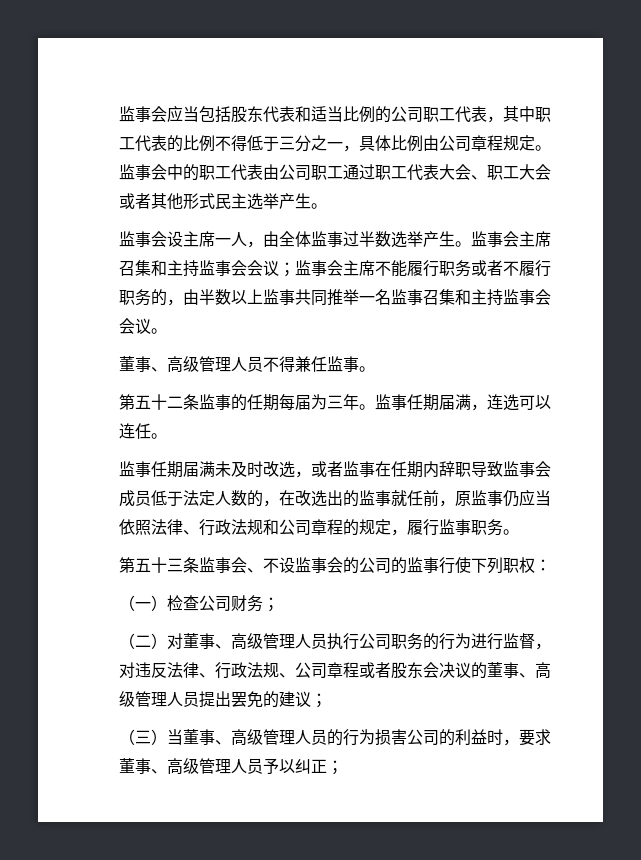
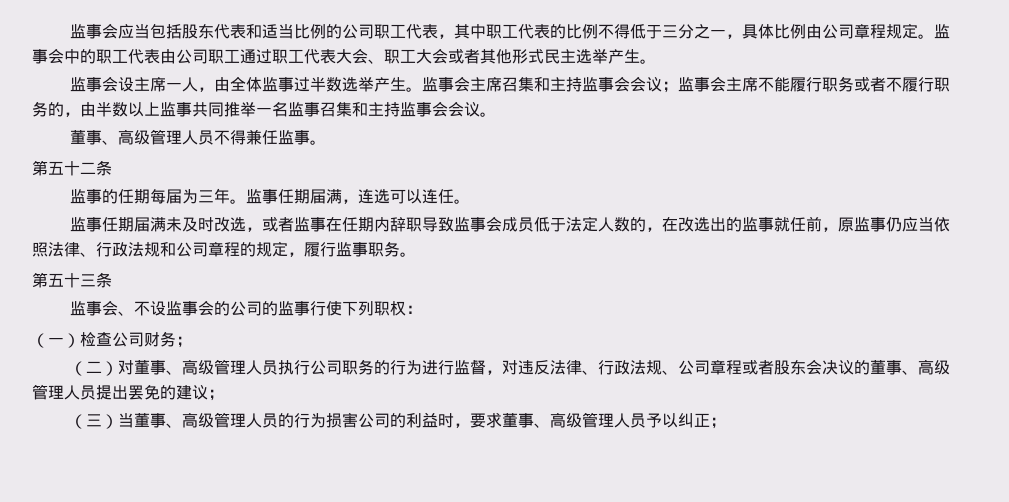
- 第五十二条监事的任期每届为三年。
+ 第五十二条
+ 监事的任期每届为三年。
- 第五十三条监事会、不设监事会的公司的监事行使下列职权：
+ 第五十三条
+ 监事会、不设监事会的公司的监事行使下列职权：

